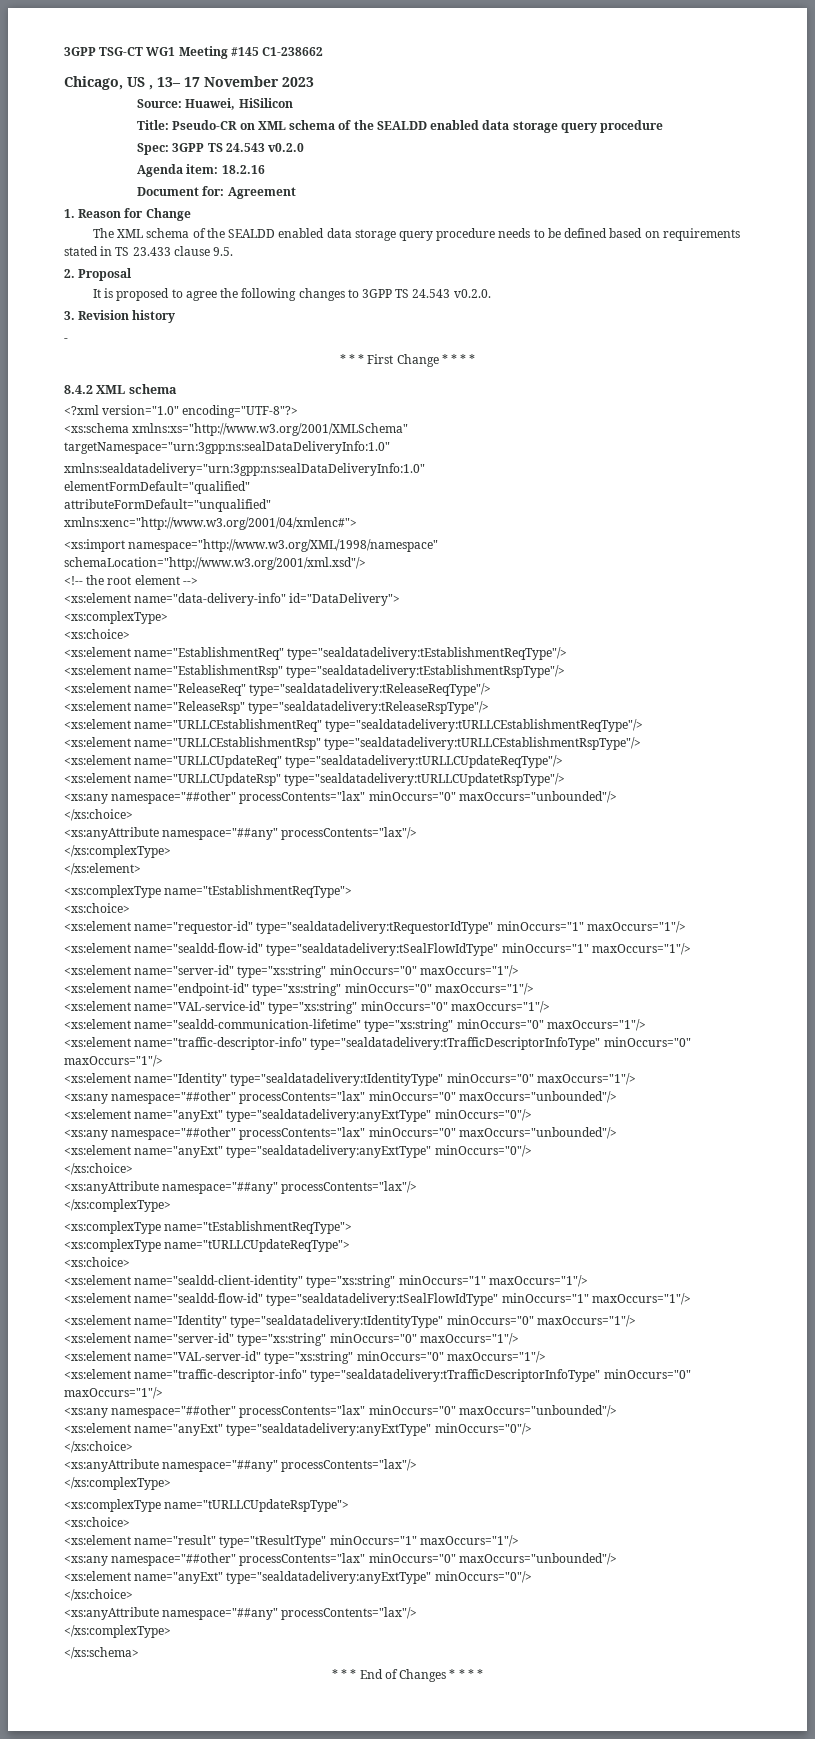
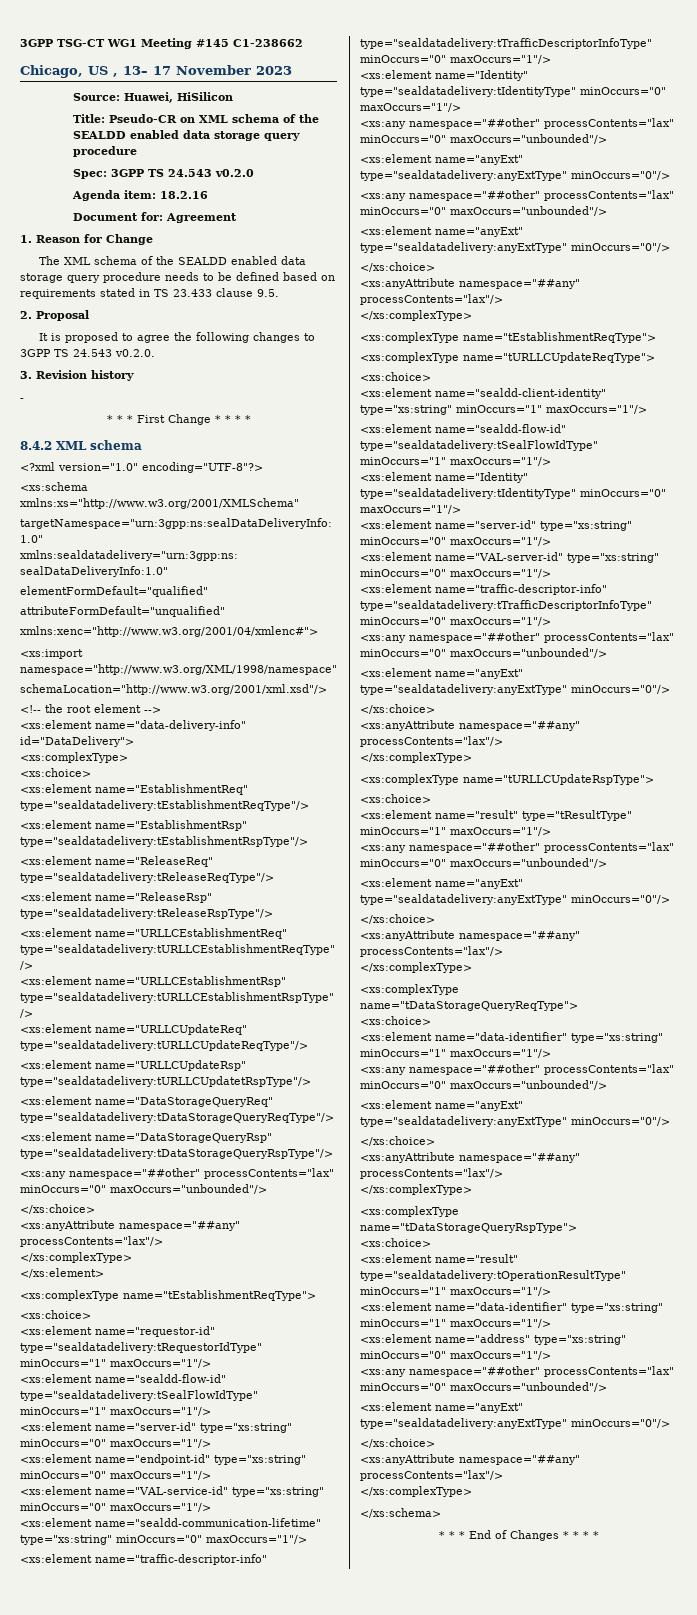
+ <xs:element name="DataStorageQueryReq" type="sealdatadelivery:tDataStorageQueryReqType"/>
+ <xs:element name="DataStorageQueryRsp" type="sealdatadelivery:tDataStorageQueryRspType"/>
+ <xs:complexType name="tDataStorageQueryReqType">
+ <xs:choice>
+ <xs:element name="data-identifier" type="xs:string" minOccurs="1" maxOccurs="1"/>
+ <xs:any namespace="##other" processContents="lax" minOccurs="0" maxOccurs="unbounded"/>
+ <xs:element name="anyExt" type="sealdatadelivery:anyExtType" minOccurs="0"/>
+ </xs:choice>
+ <xs:anyAttribute namespace="##any" processContents="lax"/>
+ </xs:complexType>
+ <xs:complexType name="tDataStorageQueryRspType">
+ <xs:choice>
+ <xs:element name="result" type="sealdatadelivery:tOperationResultType" minOccurs="1" maxOccurs="1"/>
+ <xs:element name="data-identifier" type="xs:string" minOccurs="1" maxOccurs="1"/>
+ <xs:element name="address" type="xs:string" minOccurs="0" maxOccurs="1"/>
+ <xs:any namespace="##other" processContents="lax" minOccurs="0" maxOccurs="unbounded"/>
+ <xs:element name="anyExt" type="sealdatadelivery:anyExtType" minOccurs="0"/>
+ </xs:choice>
+ <xs:anyAttribute namespace="##any" processContents="lax"/>
+ </xs:complexType>

